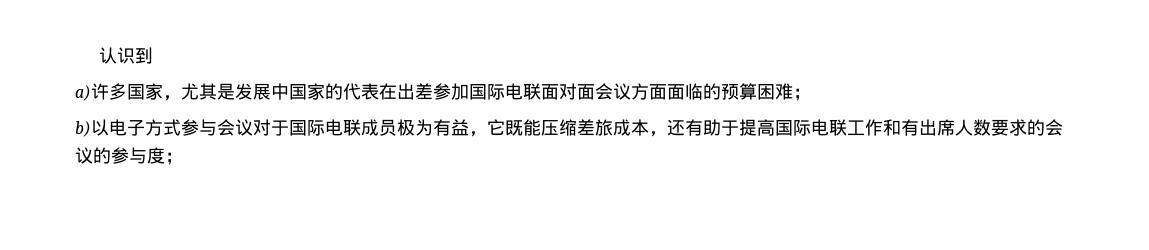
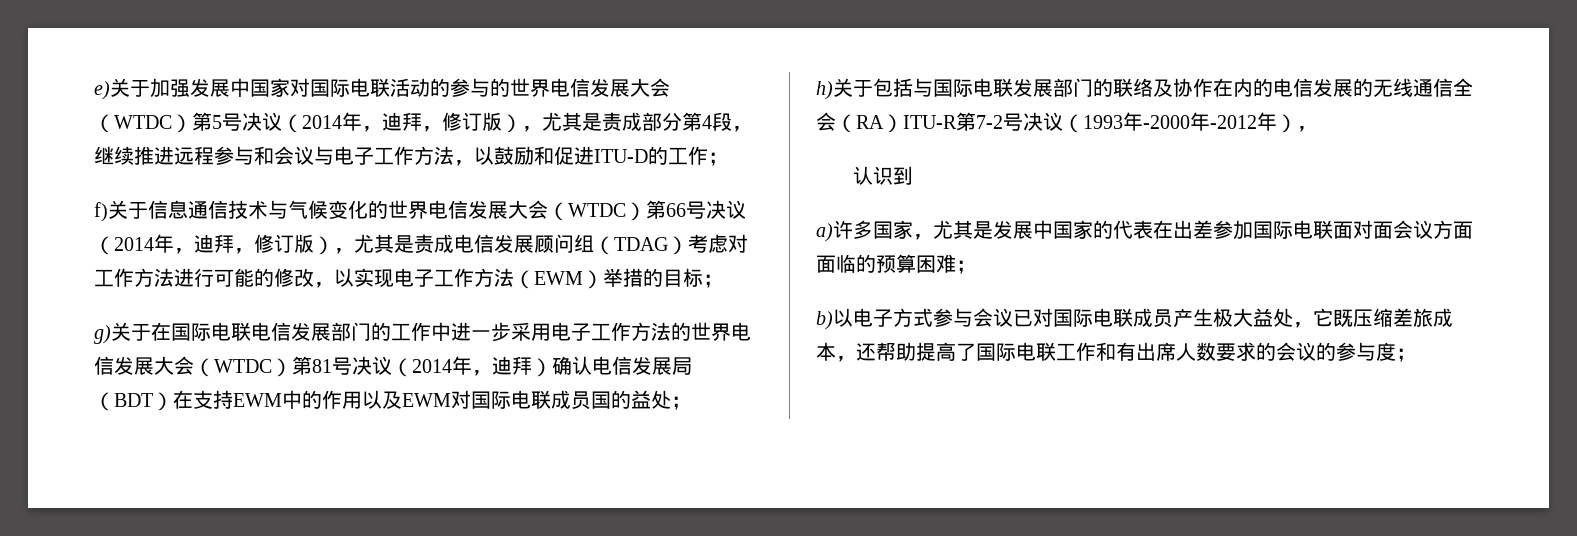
+ e)关于加强发展中国家对国际电联活动的参与的世界电信发展大会（WTDC）第5号决议（2014年，迪拜，修订版），尤其是责成部分第4段，继续推进远程参与和会议与电子工作方法，以鼓励和促进ITU-D的工作；
+ f)关于信息通信技术与气候变化的世界电信发展大会（WTDC）第66号决议（2014年，迪拜，修订版），尤其是责成电信发展顾问组（TDAG）考虑对工作方法进行可能的修改，以实现电子工作方法（EWM）举措的目标；
+ g)关于在国际电联电信发展部门的工作中进一步采用电子工作方法的世界电信发展大会（WTDC）第81号决议（2014年，迪拜）确认电信发展局（BDT）在支持EWM中的作用以及EWM对国际电联成员国的益处；
+ h)关于包括与国际电联发展部门的联络及协作在内的电信发展的无线通信全会（RA）ITU-R第7-2号决议（1993年-2000年-2012年），
- b)以电子方式参与会议对于国际电联成员极为有益，它既能压缩差旅成本，还有助于提高国际电联工作和有出席人数要求的会议的参与度；
+ b)以电子方式参与会议已对国际电联成员产生极大益处，它既压缩差旅成本，还帮助提高了国际电联工作和有出席人数要求的会议的参与度；

